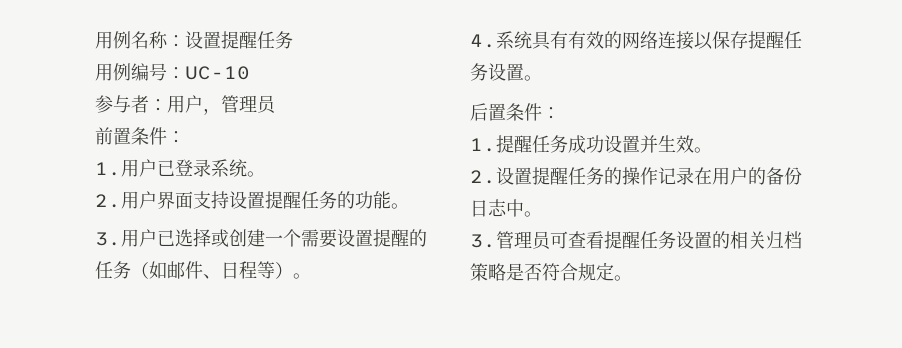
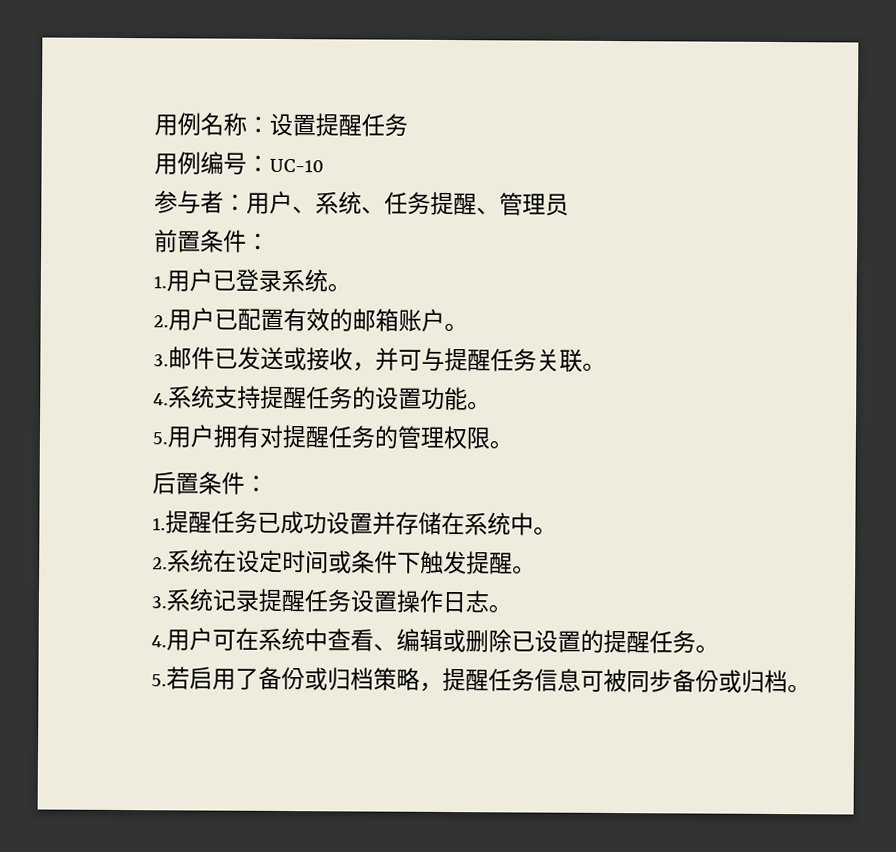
- 参与者：用户，管理员
+ 参与者：用户、系统、任务提醒、管理员
- 2.用户界面支持设置提醒任务的功能。
+ 2.用户已配置有效的邮箱账户。
+ 3.邮件已发送或接收，并可与提醒任务关联。
+ 4.系统支持提醒任务的设置功能。
- 3.用户已选择或创建一个需要设置提醒的任务（如邮件、日程等）。
- 4.系统具有有效的网络连接以保存提醒任务设置。
+ 5.用户拥有对提醒任务的管理权限。
- 1.提醒任务成功设置并生效。
- 2.设置提醒任务的操作记录在用户的备份日志中。
- 3.管理员可查看提醒任务设置的相关归档策略是否符合规定。
+ 1.提醒任务已成功设置并存储在系统中。
+ 2.系统在设定时间或条件下触发提醒。
+ 3.系统记录提醒任务设置操作日志。
+ 4.用户可在系统中查看、编辑或删除已设置的提醒任务。
+ 5.若启用了备份或归档策略，提醒任务信息可被同步备份或归档。

